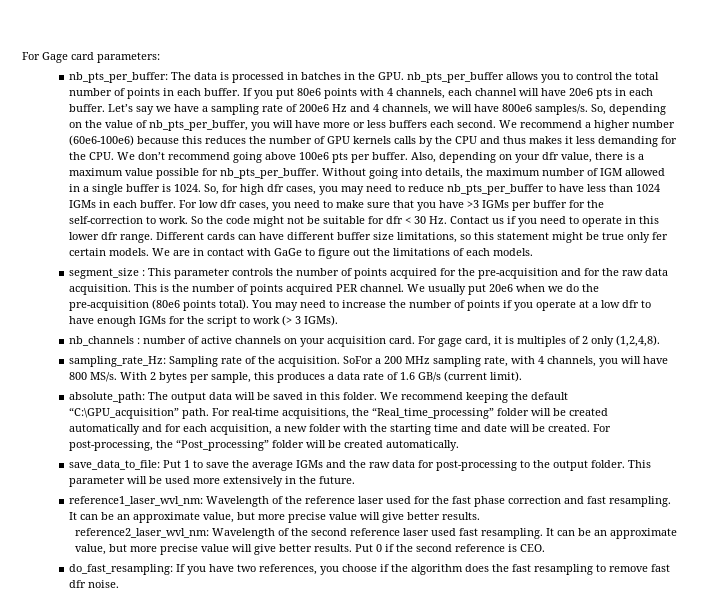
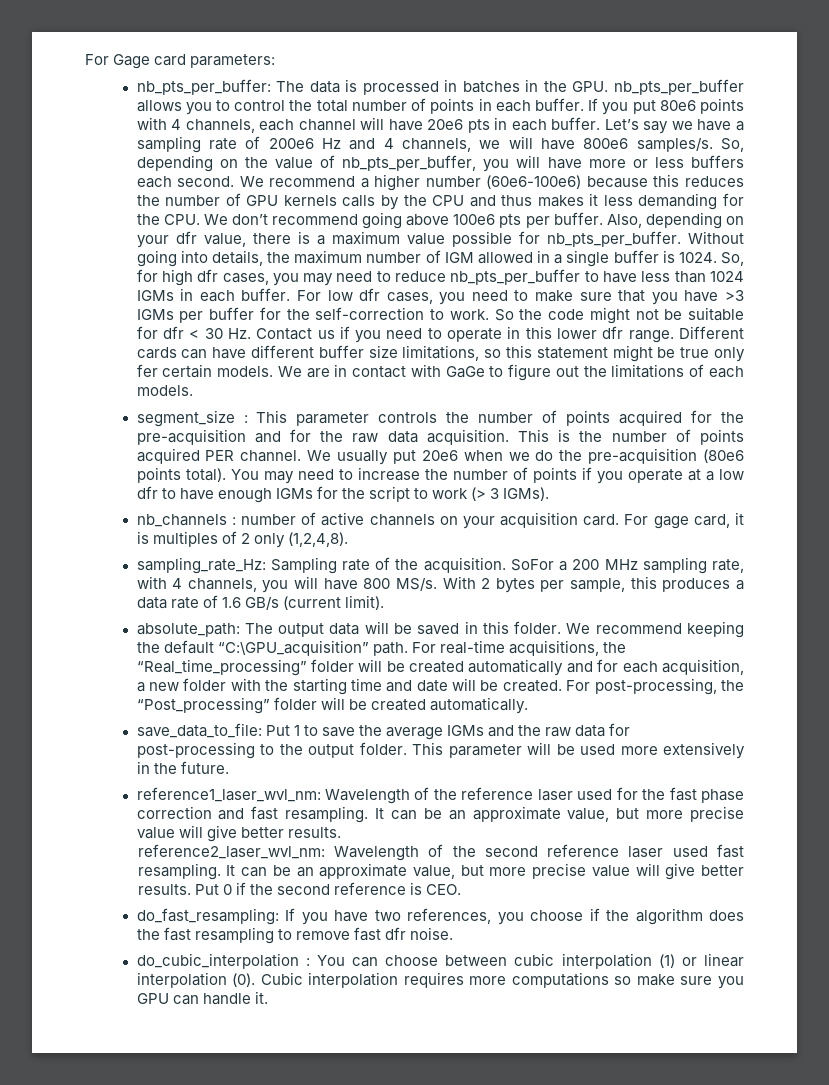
+ do_cubic_interpolation : You can choose between cubic interpolation (1) or linear interpolation (0). Cubic interpolation requires more computations so make sure you GPU can handle it.

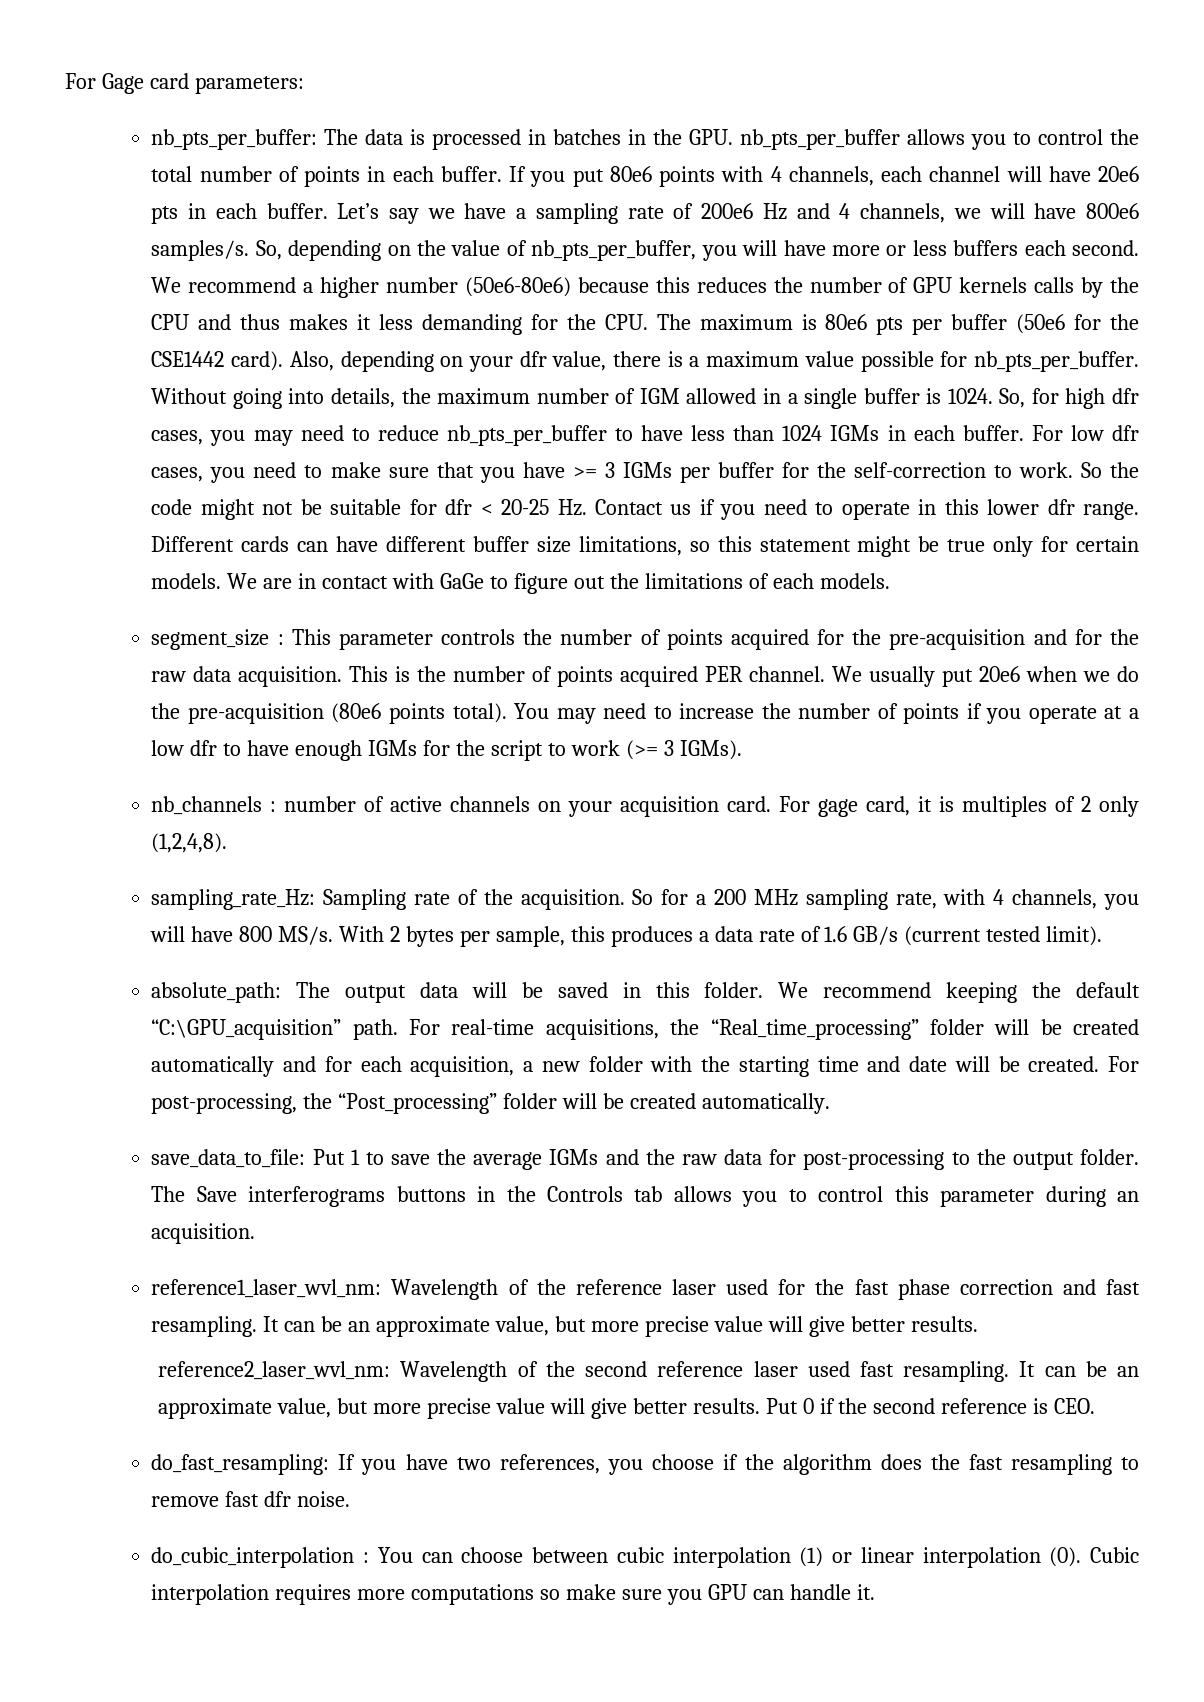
- We recommend a higher number (60e6-100e6) because this reduces the number of GPU kernels calls by the CPU and thus makes it less demanding for the CPU. We don’t recommend going above 100e6 pts per buffer.
+ We recommend a higher number (50e6-80e6) because this reduces the number of GPU kernels calls by the CPU and thus makes it less demanding for the CPU. The maximum is 80e6 pts per buffer (50e6 for the CSE1442 card).
- For low dfr cases, you need to make sure that you have >3 IGMs per buffer for the self-correction to work.
+ For low dfr cases, you need to make sure that you have >= 3 IGMs per buffer for the self-correction to work.
- So the code might not be suitable for dfr < 30 Hz. Contact us if you need to operate in this lower dfr range.
+ So the code might not be suitable for dfr < 20-25 Hz. Contact us if you need to operate in this lower dfr range.
- Different cards can have different buffer size limitations, so this statement might be true only fer certain models.
+ Different cards can have different buffer size limitations, so this statement might be true only for certain models.
- You may need to increase the number of points if you operate at a low dfr to have enough IGMs for the script to work (> 3 IGMs).
+ You may need to increase the number of points if you operate at a low dfr to have enough IGMs for the script to work (>= 3 IGMs).
- SoFor a 200 MHz sampling rate, with 4 channels, you will have 800 MS/s.
+ So for a 200 MHz sampling rate, with 4 channels, you will have 800 MS/s.
- With 2 bytes per sample, this produces a data rate of 1.6 GB/s (current limit).
+ With 2 bytes per sample, this produces a data rate of 1.6 GB/s (current tested limit).
- This parameter will be used more extensively in the future.
+ The Save interferograms buttons in the Controls tab allows you to control this parameter during an acquisition.

